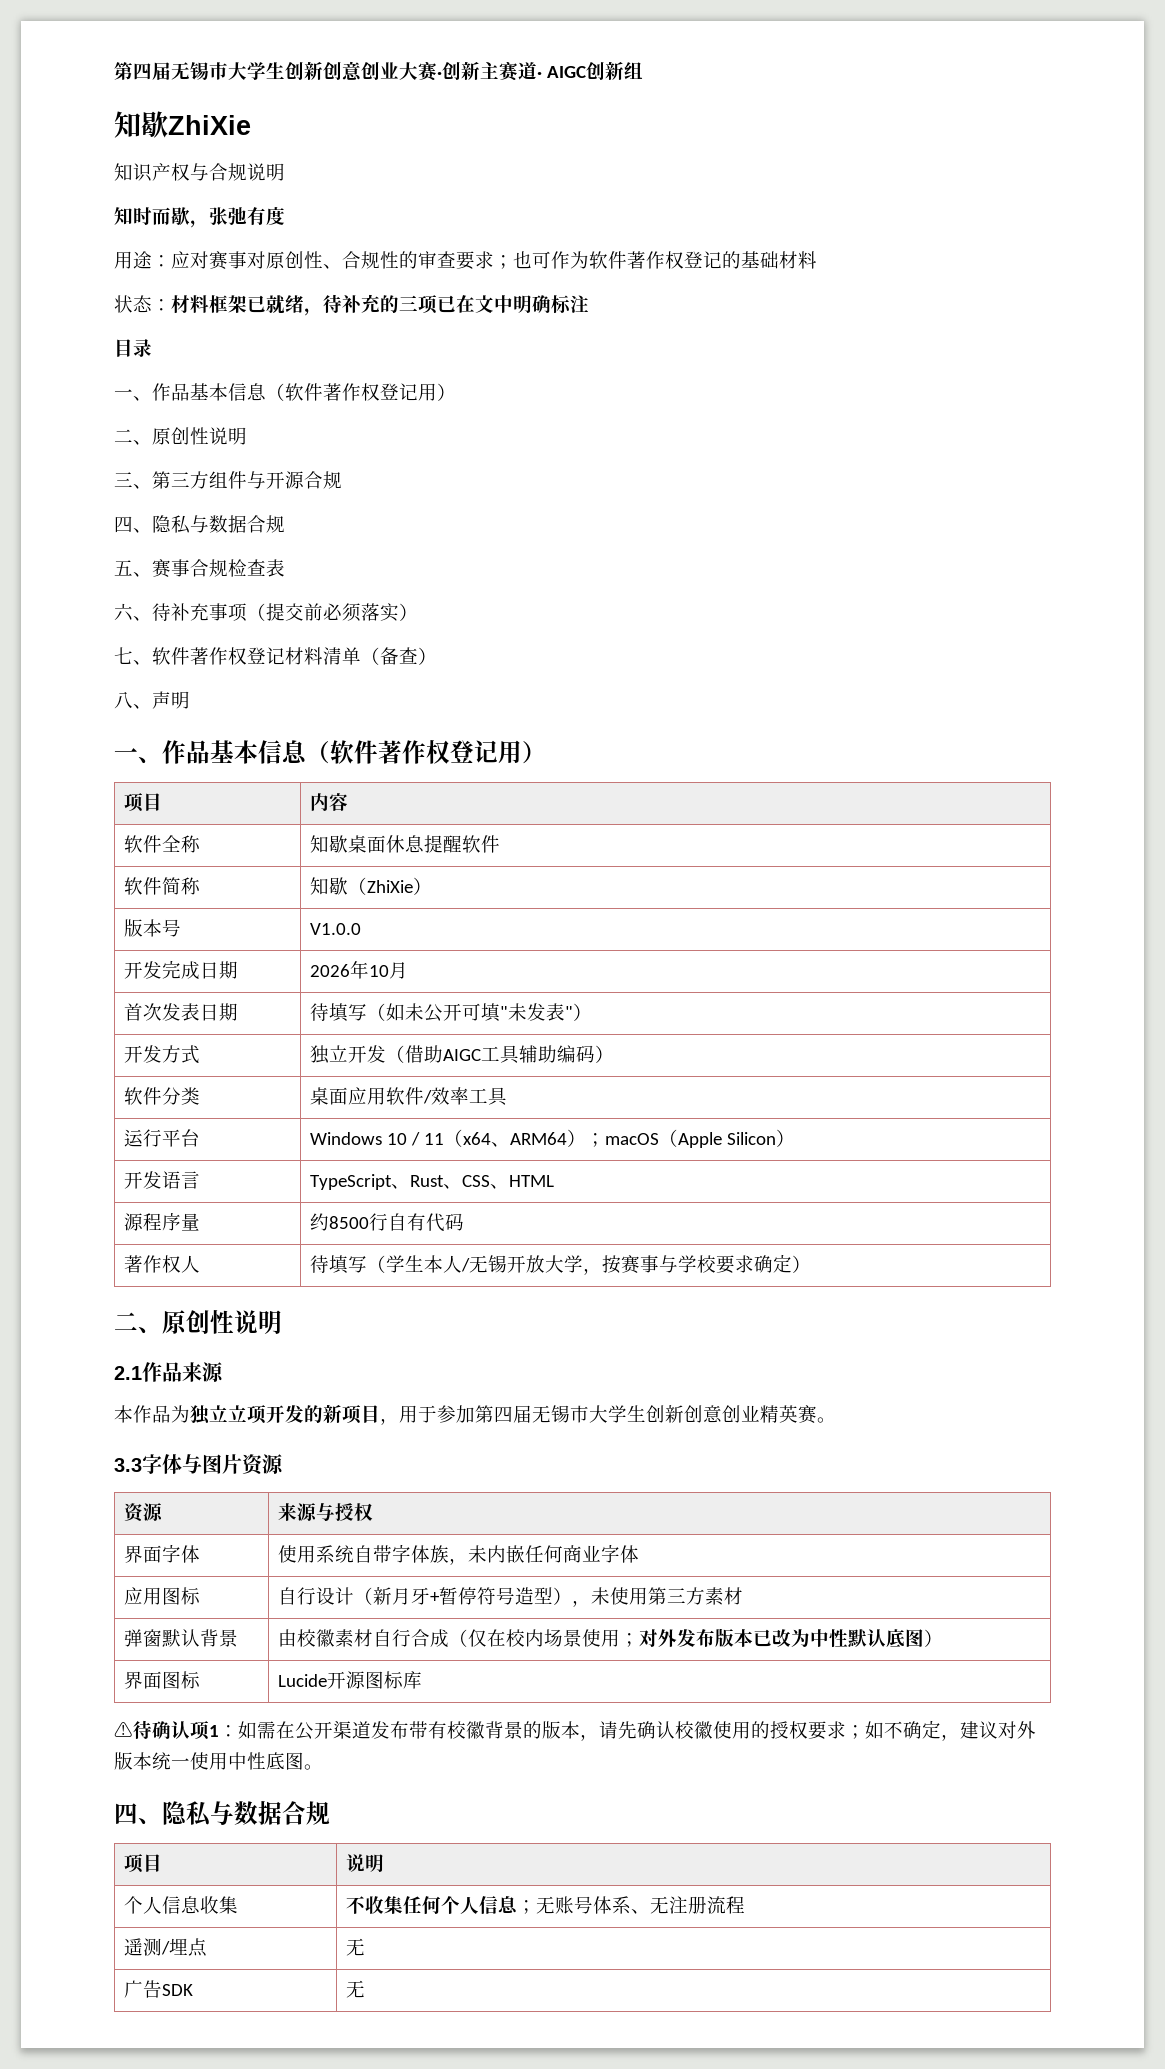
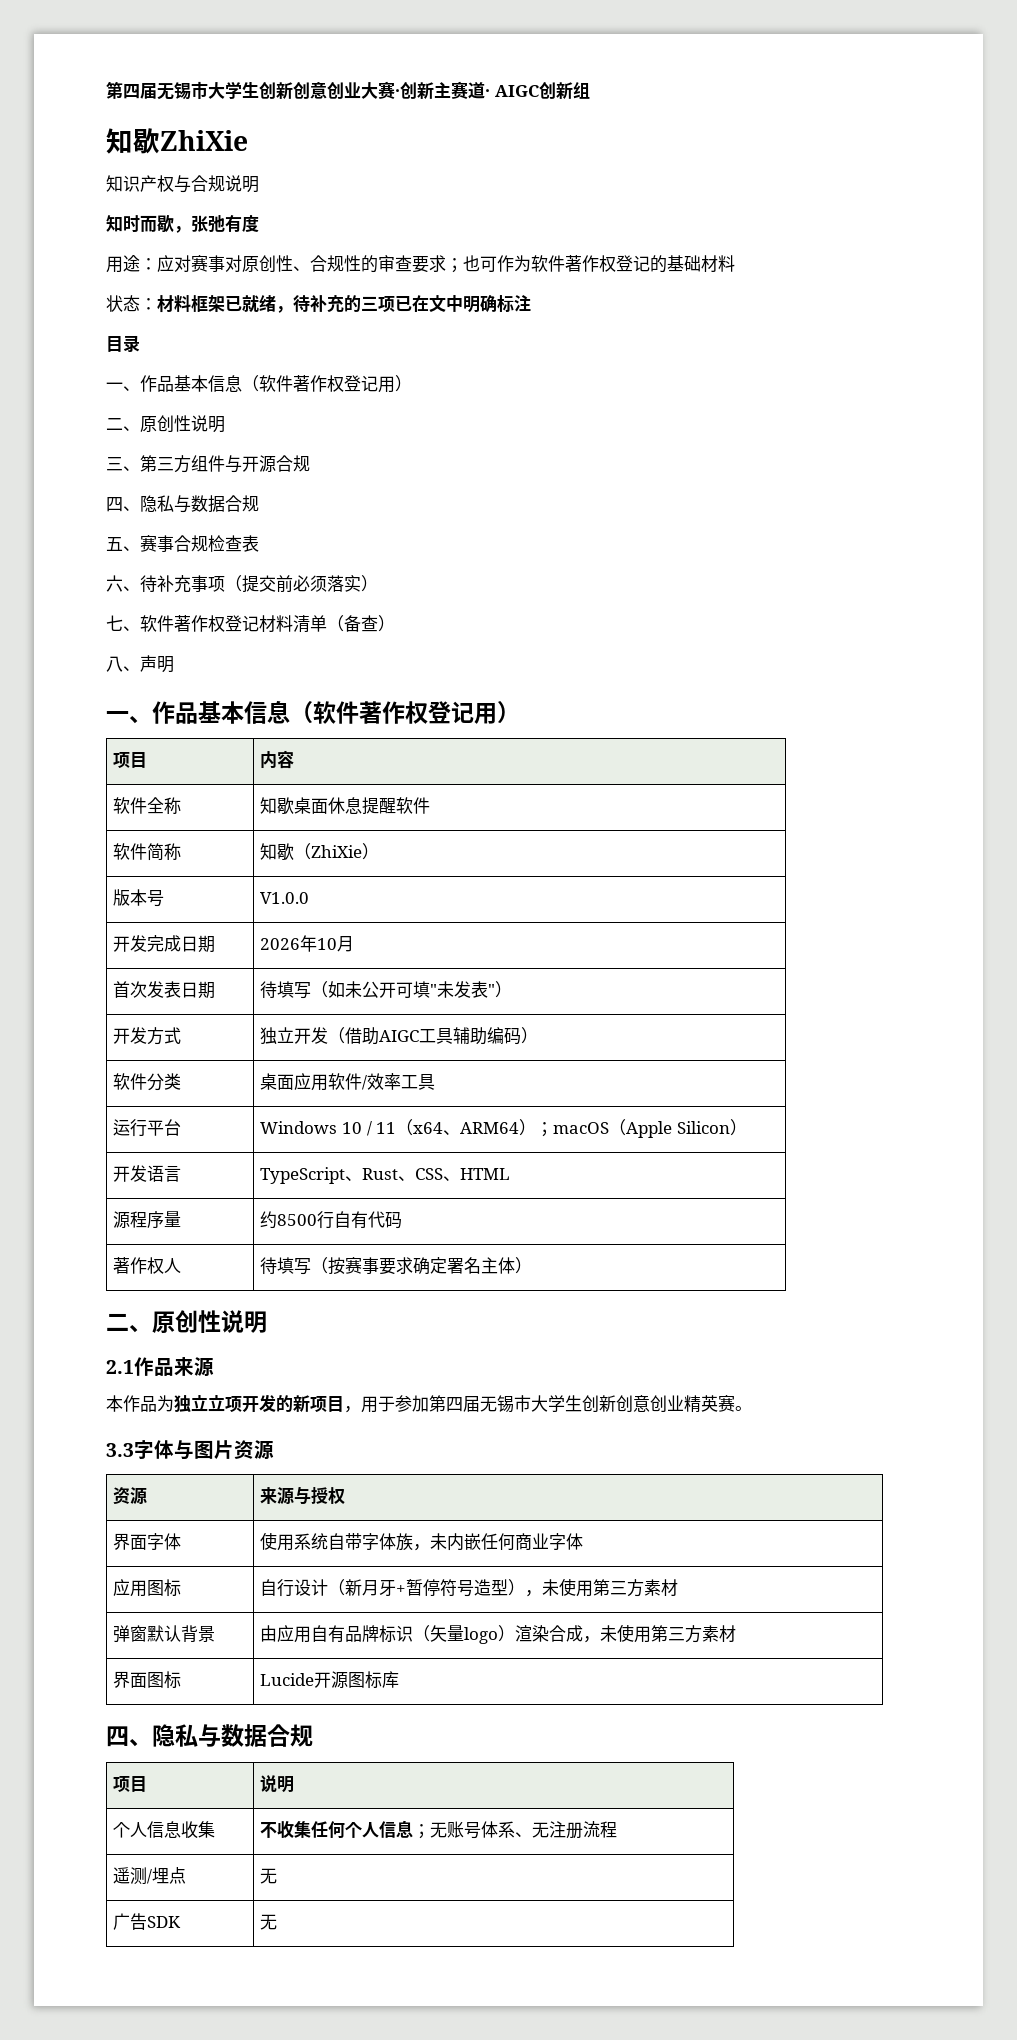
- 著作权人 | 待填写（学生本人/无锡开放大学，按赛事与学校要求确定）
+ 著作权人 | 待填写（按赛事要求确定署名主体）
- 弹窗默认背景 | 由校徽素材自行合成（仅在校内场景使用；对外发布版本已改为中性默认底图）
+ 弹窗默认背景 | 由应用自有品牌标识（矢量logo）渲染合成，未使用第三方素材
- ⚠待确认项1：如需在公开渠道发布带有校徽背景的版本，请先确认校徽使用的授权要求；如不确定，建议对外版本统一使用中性底图。

